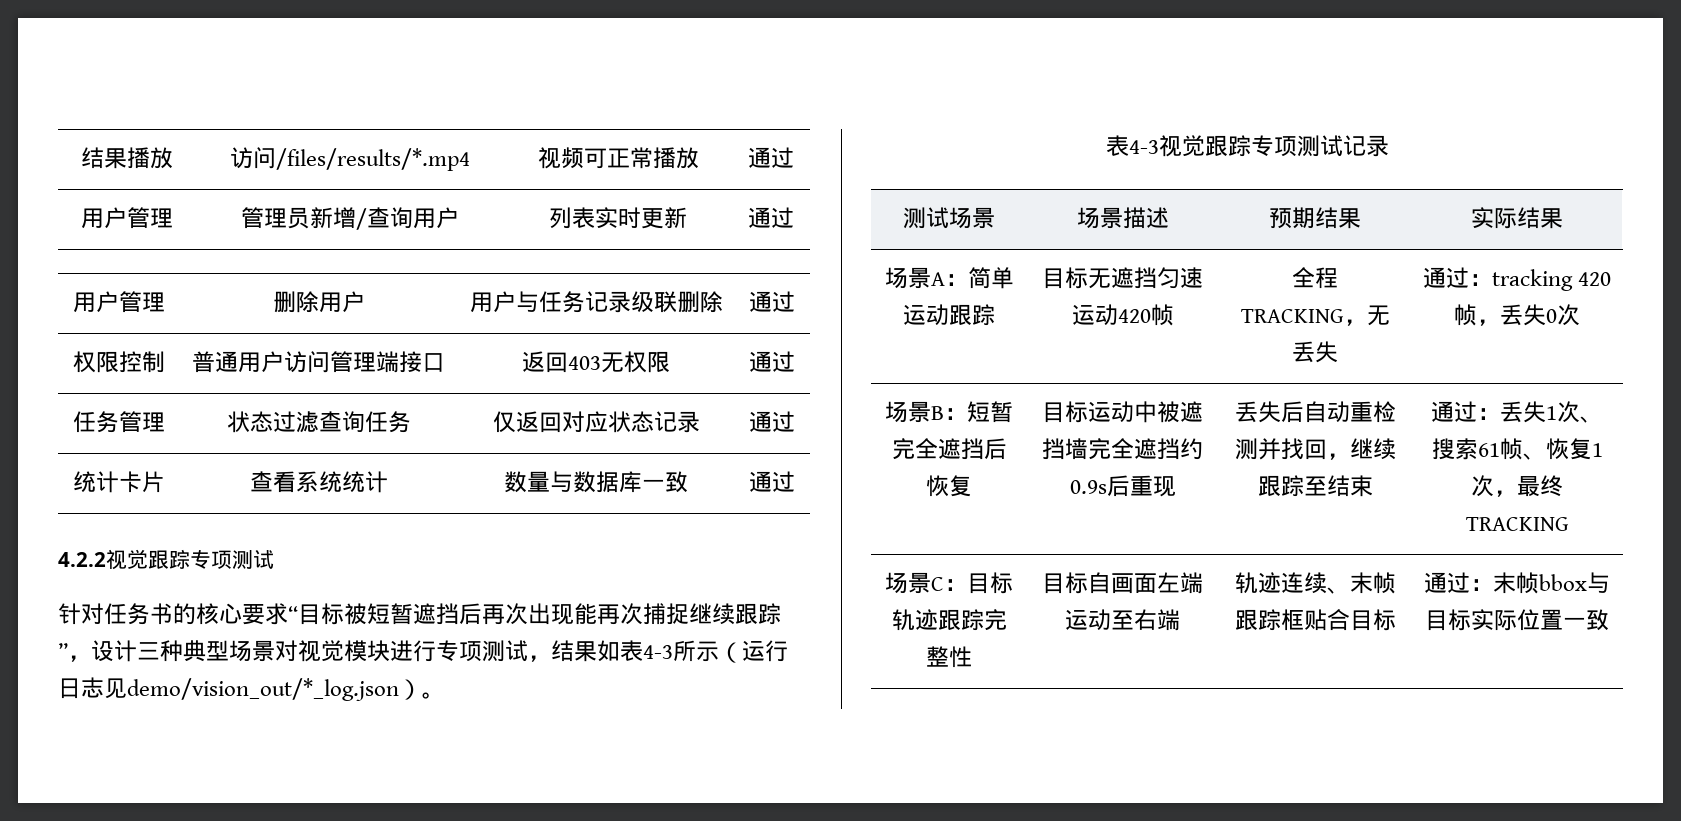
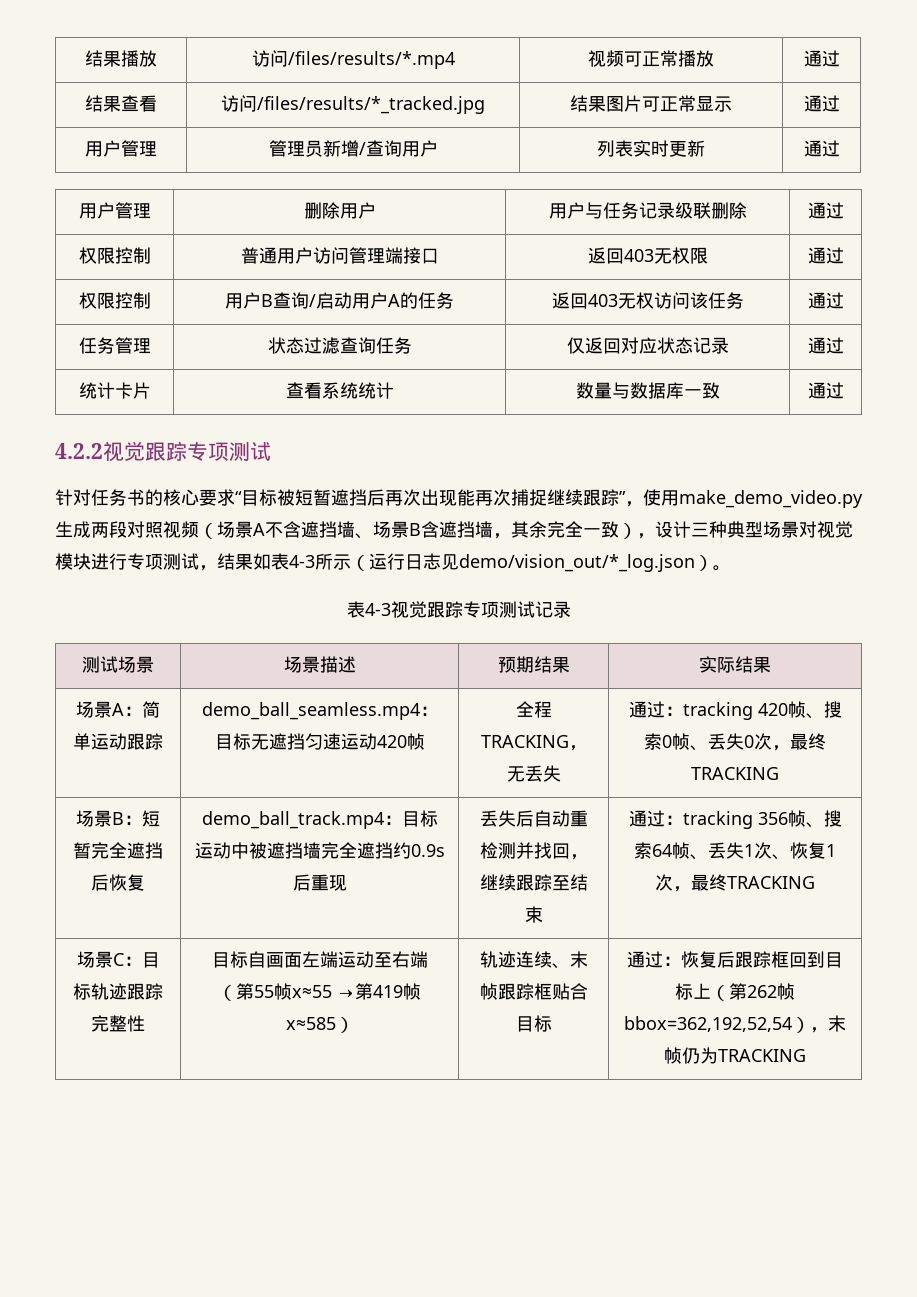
+ 结果查看 | 访问/files/results/*_tracked.jpg | 结果图片可正常显示 | 通过
+ 权限控制 | 用户B查询/启动用户A的任务 | 返回403无权访问该任务 | 通过
- 针对任务书的核心要求“目标被短暂遮挡后再次出现能再次捕捉继续跟踪”，设计三种典型场景对视觉模块进行专项测试，结果如表4-3所示（运行日志见demo/vision_out/*_log.json）。
+ 针对任务书的核心要求“目标被短暂遮挡后再次出现能再次捕捉继续跟踪”，使用make_demo_video.py生成两段对照视频（场景A不含遮挡墙、场景B含遮挡墙，其余完全一致），设计三种典型场景对视觉模块进行专项测试，结果如表4-3所示（运行日志见demo/vision_out/*_log.json）。
- 场景A：简单运动跟踪 | 目标无遮挡匀速运动420帧 | 全程TRACKING，无丢失 | 通过：tracking 420帧，丢失0次
+ 场景A：简单运动跟踪 | demo_ball_seamless.mp4：目标无遮挡匀速运动420帧 | 全程TRACKING，无丢失 | 通过：tracking 420帧、搜索0帧、丢失0次，最终TRACKING
- 目标运动中被遮挡墙完全遮挡约0.9s后重现
+ demo_ball_track.mp4：目标运动中被遮挡墙完全遮挡约0.9s后重现
- 通过：丢失1次、搜索61帧、恢复1次，最终TRACKING
+ 通过：tracking 356帧、搜索64帧、丢失1次、恢复1次，最终TRACKING
- 目标自画面左端运动至右端
+ 目标自画面左端运动至右端（第55帧x≈55 →第419帧x≈585）
- 通过：末帧bbox与目标实际位置一致
+ 通过：恢复后跟踪框回到目标上（第262帧bbox=362,192,52,54），末帧仍为TRACKING

